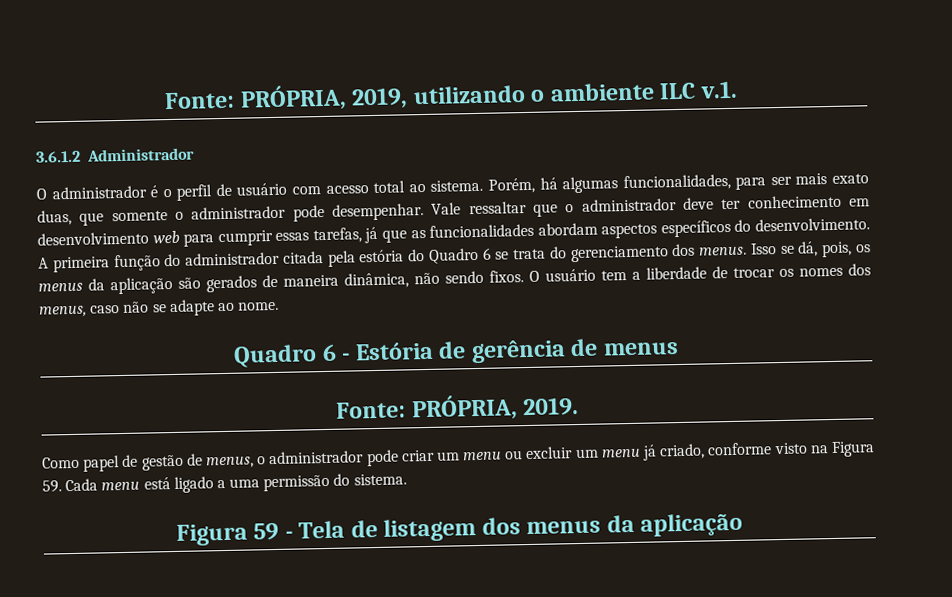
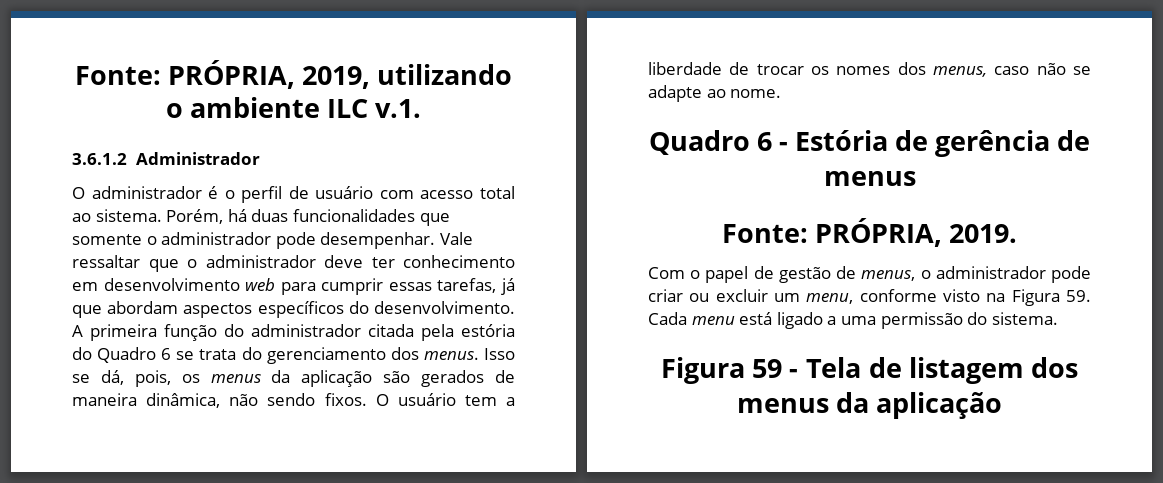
- Porém, há algumas funcionalidades, para ser mais exato duas, que somente o administrador pode desempenhar.
+ Porém, há duas funcionalidades que somente o administrador pode desempenhar.
- Vale ressaltar que o administrador deve ter conhecimento em desenvolvimento web para cumprir essas tarefas, já que as funcionalidades abordam aspectos específicos do desenvolvimento.
+ Vale ressaltar que o administrador deve ter conhecimento em desenvolvimento web para cumprir essas tarefas, já que abordam aspectos específicos do desenvolvimento.
- Como papel de gestão de menus, o administrador pode criar um menu ou excluir um menu já criado, conforme visto na Figura 59. Cada menu está ligado a uma permissão do sistema.
+ Com o papel de gestão de menus, o administrador pode criar ou excluir um menu, conforme visto na Figura 59. Cada menu está ligado a uma permissão do sistema.

